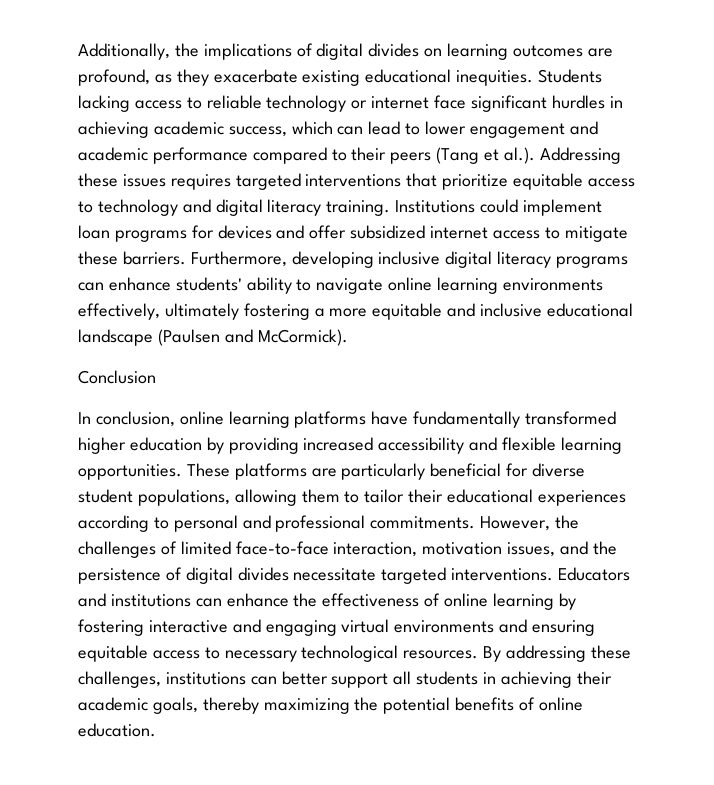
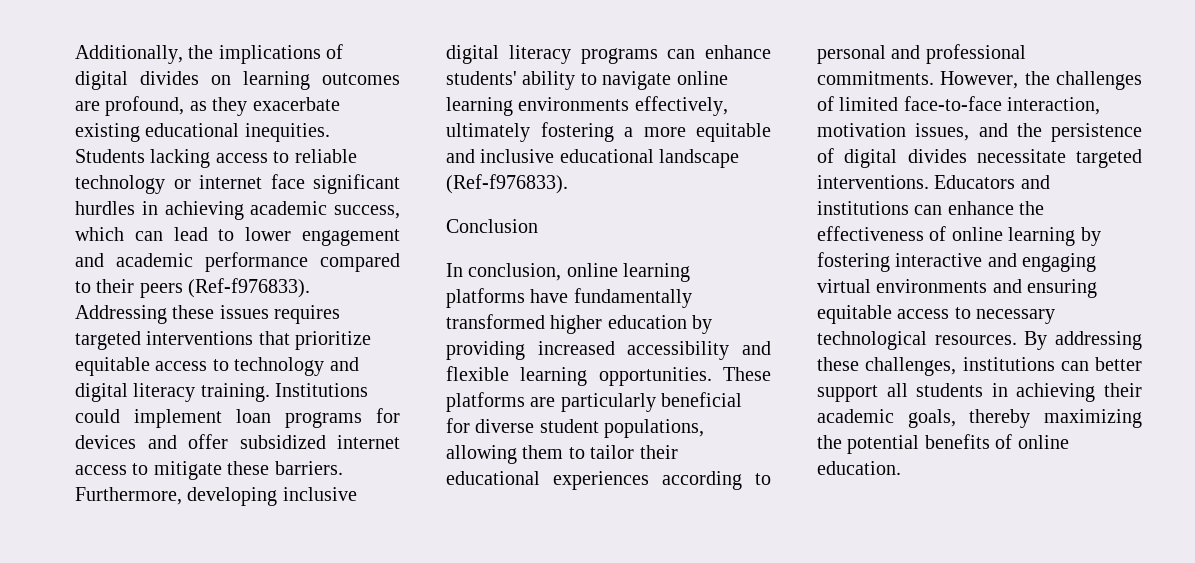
- Students lacking access to reliable technology or internet face significant hurdles in achieving academic success, which can lead to lower engagement and academic performance compared to their peers (Tang et al.). Addressing these issues requires targeted interventions that prioritize equitable access to technology and digital literacy training.
+ Students lacking access to reliable technology or internet face significant hurdles in achieving academic success, which can lead to lower engagement and academic performance compared to their peers (Ref-f976833). Addressing these issues requires targeted interventions that prioritize equitable access to technology and digital literacy training.
- Furthermore, developing inclusive digital literacy programs can enhance students' ability to navigate online learning environments effectively, ultimately fostering a more equitable and inclusive educational landscape (Paulsen and McCormick).
+ Furthermore, developing inclusive digital literacy programs can enhance students' ability to navigate online learning environments effectively, ultimately fostering a more equitable and inclusive educational landscape (Ref-f976833).

